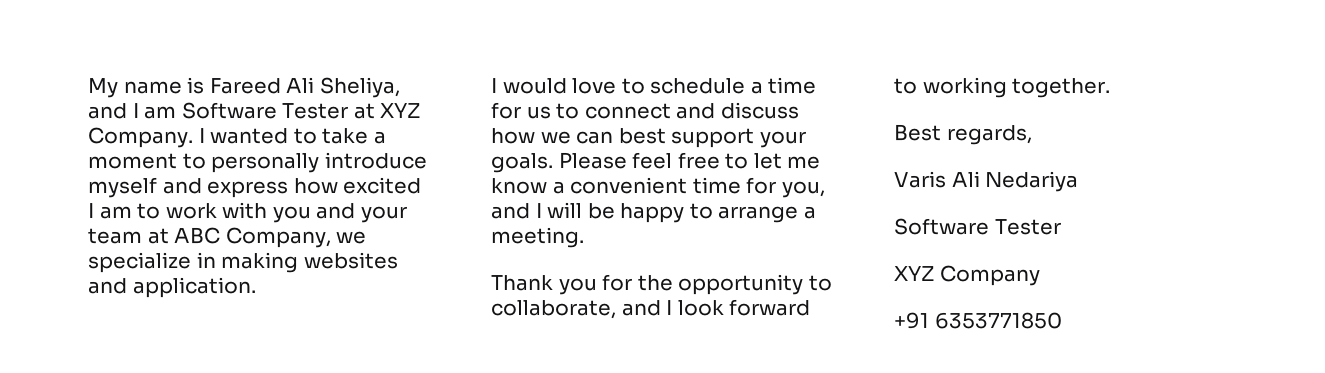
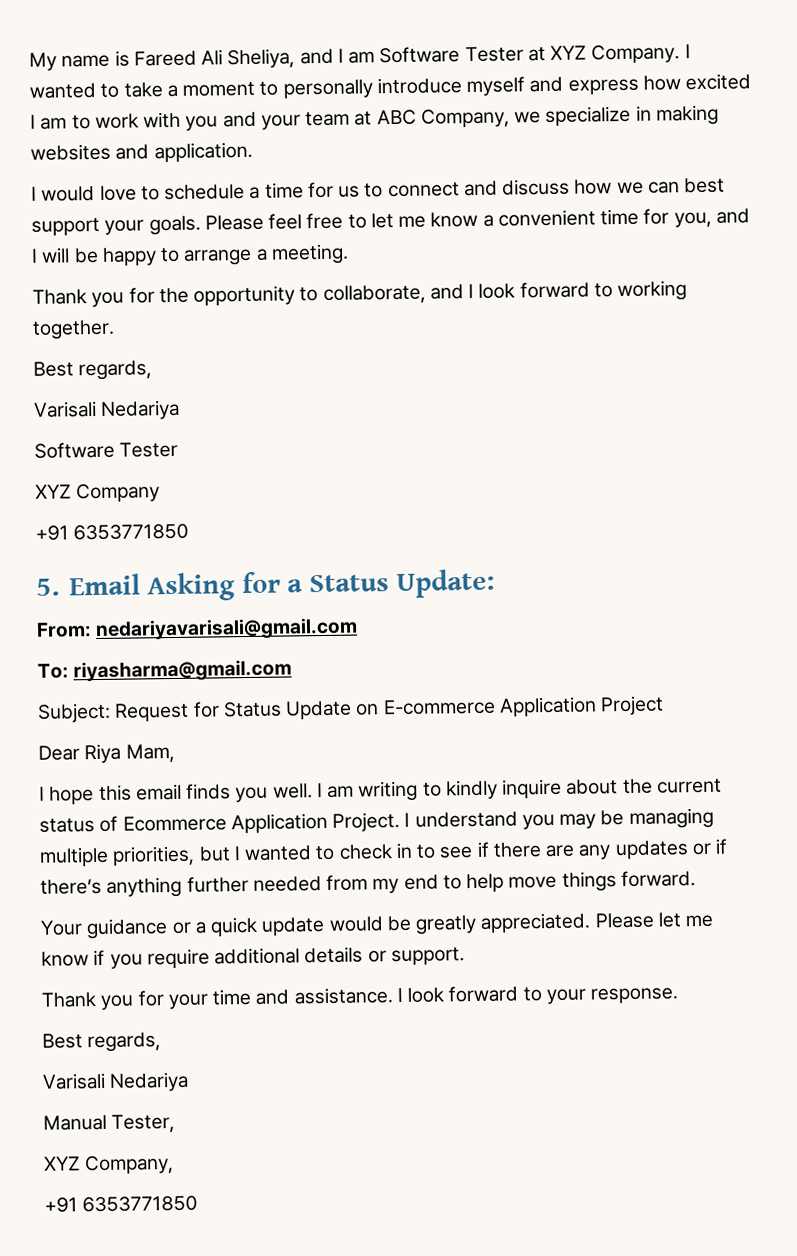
  Thank you for the opportunity to collaborate, and I look forward to working together.
  Best regards,
- Varis Ali Nedariya
+ Varisali Nedariya
+ 5. Email Asking for a Status Update:
+ From: nedariyavarisali@gmail.com
+ To: riyasharma@gmail.com
+ Subject: Request for Status Update on E-commerce Application Project
+ Dear Riya Mam,
+ I hope this email finds you well. I am writing to kindly inquire about the current status of Ecommerce Application Project. I understand you may be managing multiple priorities, but I wanted to check in to see if there are any updates or if there’s anything further needed from my end to help move things forward.
+ Your guidance or a quick update would be greatly appreciated. Please let me know if you require additional details or support.
+ Thank you for your time and assistance. I look forward to your response.
+ Best regards,
+ Varisali Nedariya
+ Manual Tester,
+ XYZ Company,
+ +91 6353771850

